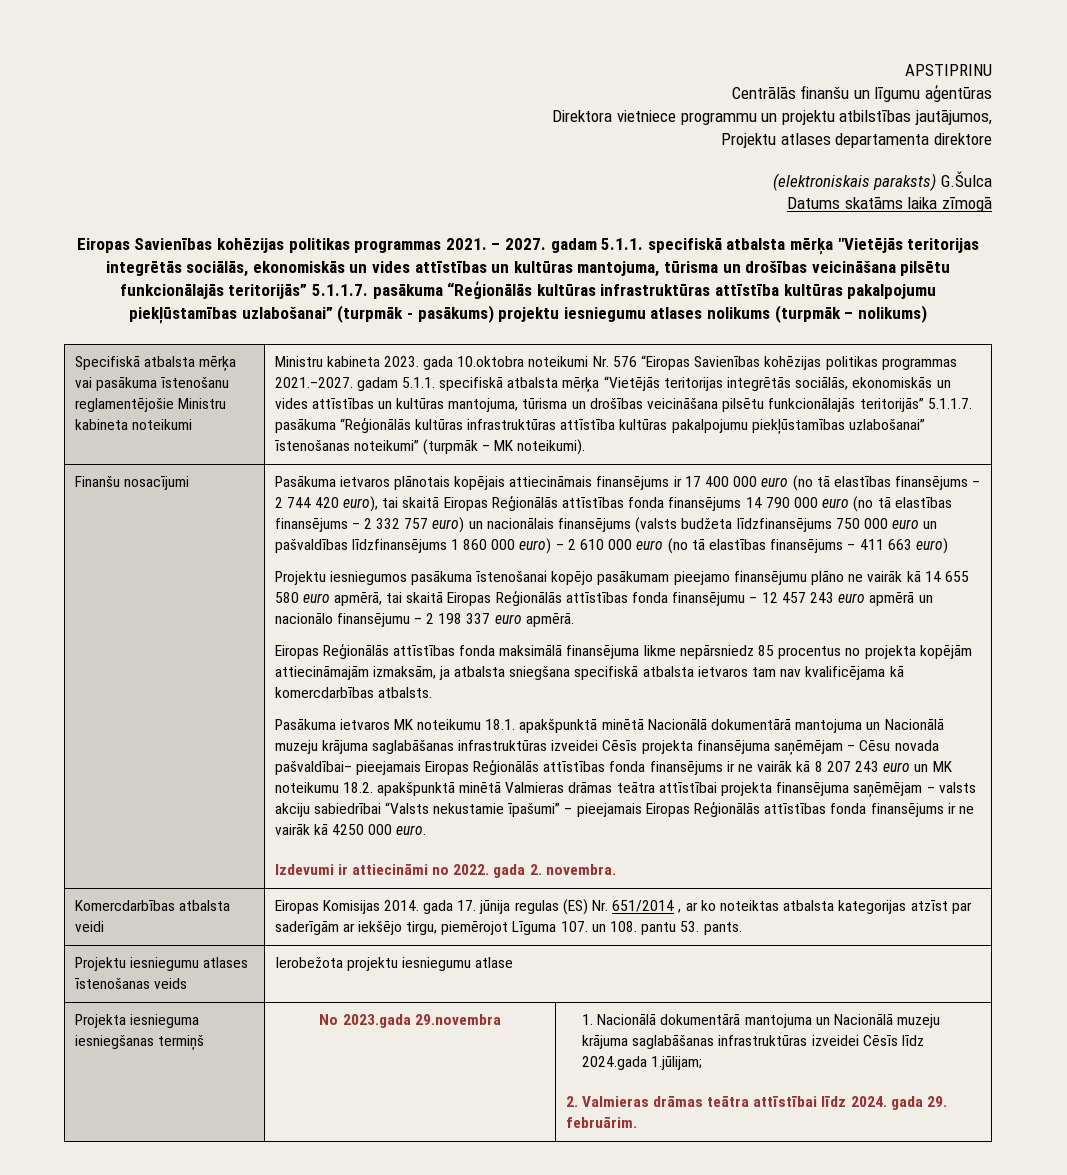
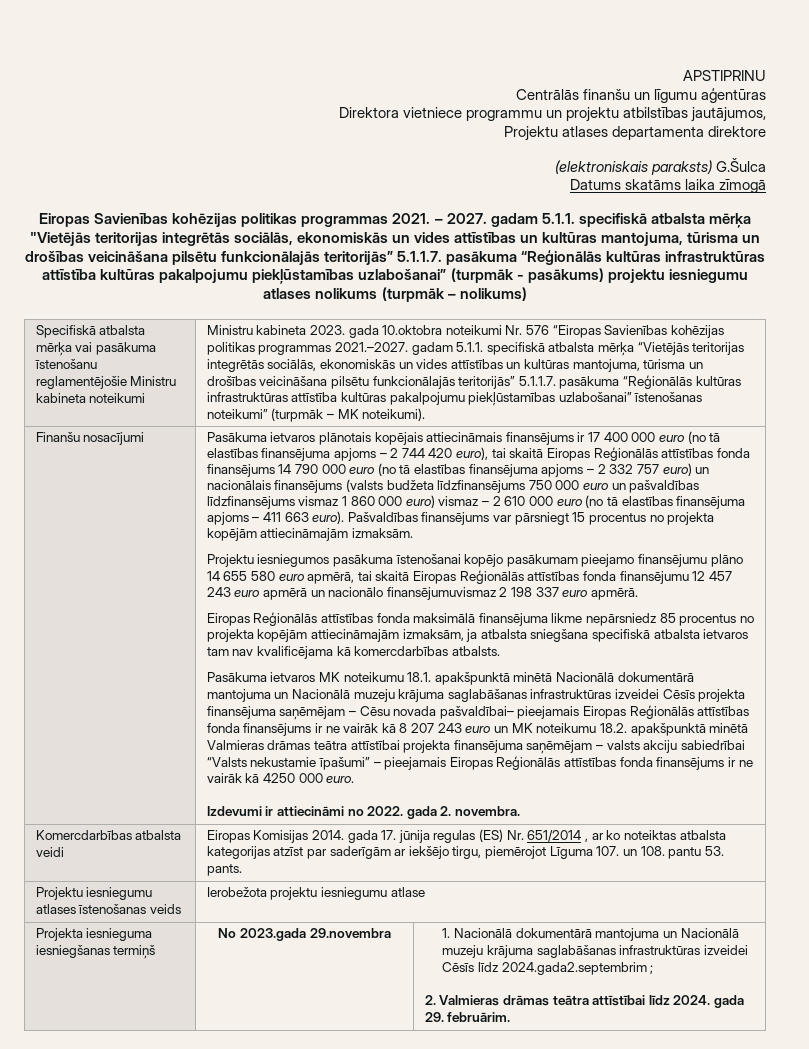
- Pasākuma ietvaros plānotais kopējais attiecināmais finansējums ir 17 400 000 euro (no tā elastības finansējums – 2 744 420 euro), tai skaitā Eiropas Reģionālās attīstības fonda finansējums 14 790 000 euro (no tā elastības finansējums – 2 332 757 euro) un nacionālais finansējums (valsts budžeta līdzfinansējums 750 000 euro un pašvaldības līdzfinansējums 1 860 000 euro) – 2 610 000 euro (no tā elastības finansējums – 411 663 euro)
+ Pasākuma ietvaros plānotais kopējais attiecināmais finansējums ir 17 400 000 euro (no tā elastības finansējuma apjoms – 2 744 420 euro), tai skaitā Eiropas Reģionālās attīstības fonda finansējums 14 790 000 euro (no tā elastības finansējuma apjoms – 2 332 757 euro) un nacionālais finansējums (valsts budžeta līdzfinansējums 750 000 euro un pašvaldības līdzfinansējums vismaz 1 860 000 euro) vismaz – 2 610 000 euro (no tā elastības finansējuma apjoms – 411 663 euro). Pašvaldības finansējums var pārsniegt 15 procentus no projekta kopējām attiecināmajām izmaksām.
- Projektu iesniegumos pasākuma īstenošanai kopējo pasākumam pieejamo finansējumu plāno ne vairāk kā 14 655 580 euro apmērā, tai skaitā Eiropas Reģionālās attīstības fonda finansējumu – 12 457 243 euro apmērā un nacionālo finansējumu – 2 198 337 euro apmērā.
+ Projektu iesniegumos pasākuma īstenošanai kopējo pasākumam pieejamo finansējumu plāno 14 655 580 euro apmērā, tai skaitā Eiropas Reģionālās attīstības fonda finansējumu 12 457 243 euro apmērā un nacionālo finansējumuvismaz 2 198 337 euro apmērā.
- Projekta iesnieguma iesniegšanas termiņš | No 2023.gada 29.novembra | 1. Nacionālā dokumentārā mantojuma un Nacionālā muzeju krājuma saglabāšanas infrastruktūras izveidei Cēsīs līdz 2024.gada 1.jūlijam;
+ Projekta iesnieguma iesniegšanas termiņš | No 2023.gada 29.novembra | 1. Nacionālā dokumentārā mantojuma un Nacionālā muzeju krājuma saglabāšanas infrastruktūras izveidei Cēsīs līdz 2024.gada2.septembrim ;

